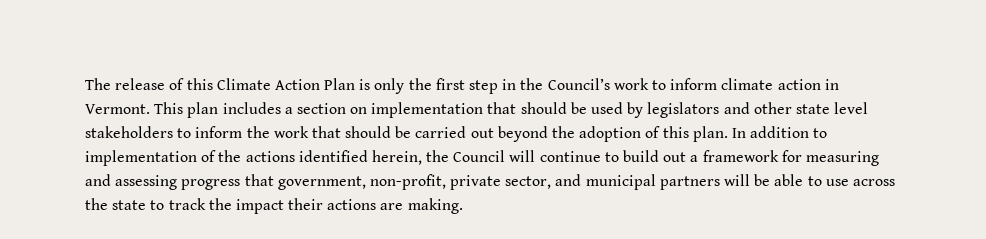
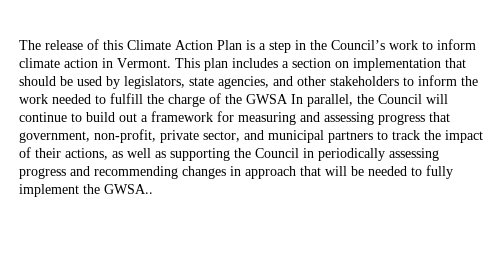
- The release of this Climate Action Plan is only the first step in the Council’s work to inform climate action in Vermont.
+ The release of this Climate Action Plan is a step in the Council’s work to inform climate action in Vermont.
- This plan includes a section on implementation that should be used by legislators and other state level stakeholders to inform the work that should be carried out beyond the adoption of this plan. In addition to implementation of the actions identified herein, the Council will continue to build out a framework for measuring and assessing progress that government, non-profit, private sector, and municipal partners will be able to use across the state to track the impact their actions are making.
+ This plan includes a section on implementation that should be used by legislators, state agencies, and other stakeholders to inform the work needed to fulfill the charge of the GWSA In parallel, the Council will continue to build out a framework for measuring and assessing progress that government, non-profit, private sector, and municipal partners to track the impact of their actions, as well as supporting the Council in periodically assessing progress and recommending changes in approach that will be needed to fully implement the GWSA..

